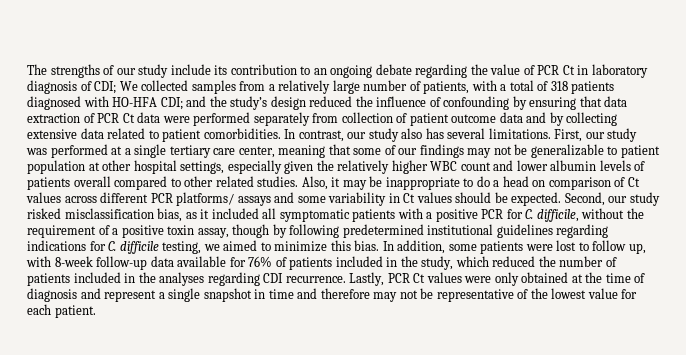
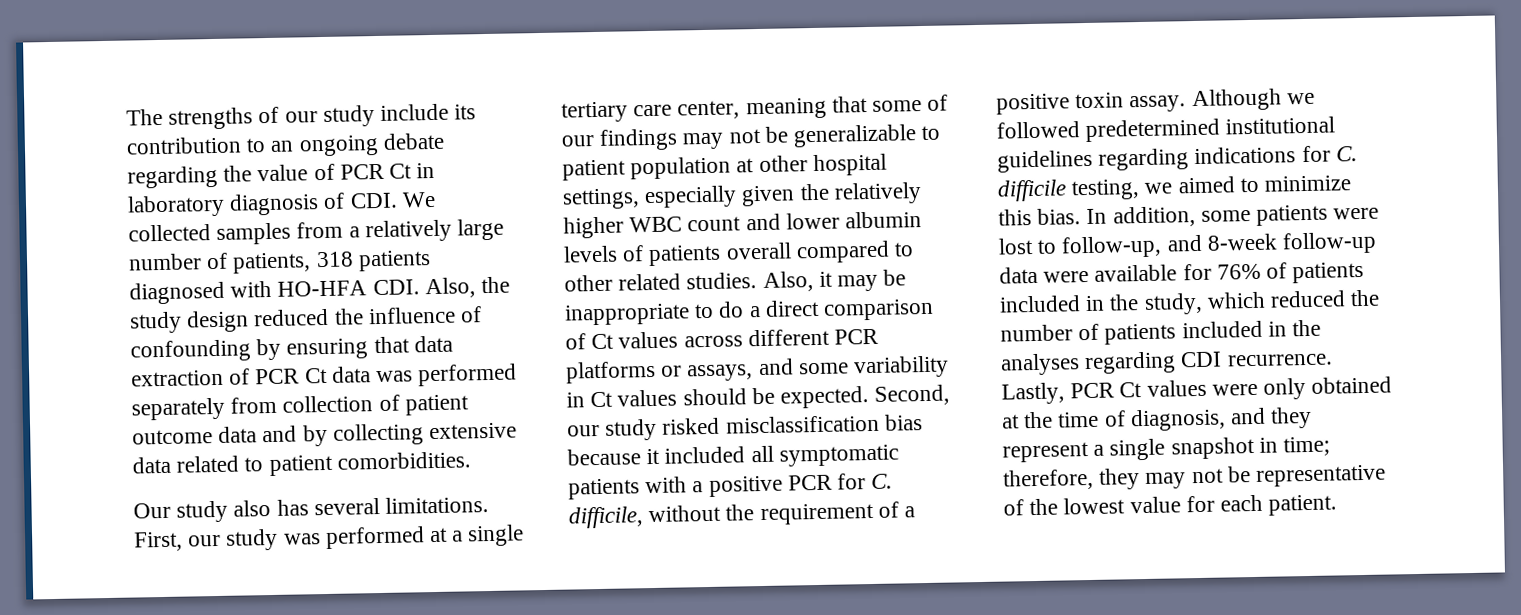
- The strengths of our study include its contribution to an ongoing debate regarding the value of PCR Ct in laboratory diagnosis of CDI; We collected samples from a relatively large number of patients, with a total of 318 patients diagnosed with HO-HFA CDI; and the study’s design reduced the influence of confounding by ensuring that data extraction of PCR Ct data were performed separately from collection of patient outcome data and by collecting extensive data related to patient comorbidities. In contrast, our study also has several limitations.
+ The strengths of our study include its contribution to an ongoing debate regarding the value of PCR Ct in laboratory diagnosis of CDI. We collected samples from a relatively large number of patients, 318 patients diagnosed with HO-HFA CDI. Also, the study design reduced the influence of confounding by ensuring that data extraction of PCR Ct data was performed separately from collection of patient outcome data and by collecting extensive data related to patient comorbidities.
+ Our study also has several limitations.
- Also, it may be inappropriate to do a head on comparison of Ct values across different PCR platforms/ assays and some variability in Ct values should be expected.
+ Also, it may be inappropriate to do a direct comparison of Ct values across different PCR platforms or assays, and some variability in Ct values should be expected.
- Second, our study risked misclassification bias, as it included all symptomatic patients with a positive PCR for C. difficile, without the requirement of a positive toxin assay, though by following predetermined institutional guidelines regarding indications for C. difficile testing, we aimed to minimize this bias.
+ Second, our study risked misclassification bias because it included all symptomatic patients with a positive PCR for C. difficile, without the requirement of a positive toxin assay. Although we followed predetermined institutional guidelines regarding indications for C. difficile testing, we aimed to minimize this bias.
- In addition, some patients were lost to follow up, with 8-week follow-up data available for 76% of patients included in the study, which reduced the number of patients included in the analyses regarding CDI recurrence.
+ In addition, some patients were lost to follow-up, and 8-week follow-up data were available for 76% of patients included in the study, which reduced the number of patients included in the analyses regarding CDI recurrence.
- Lastly, PCR Ct values were only obtained at the time of diagnosis and represent a single snapshot in time and therefore may not be representative of the lowest value for each patient.
+ Lastly, PCR Ct values were only obtained at the time of diagnosis, and they represent a single snapshot in time; therefore, they may not be representative of the lowest value for each patient.

